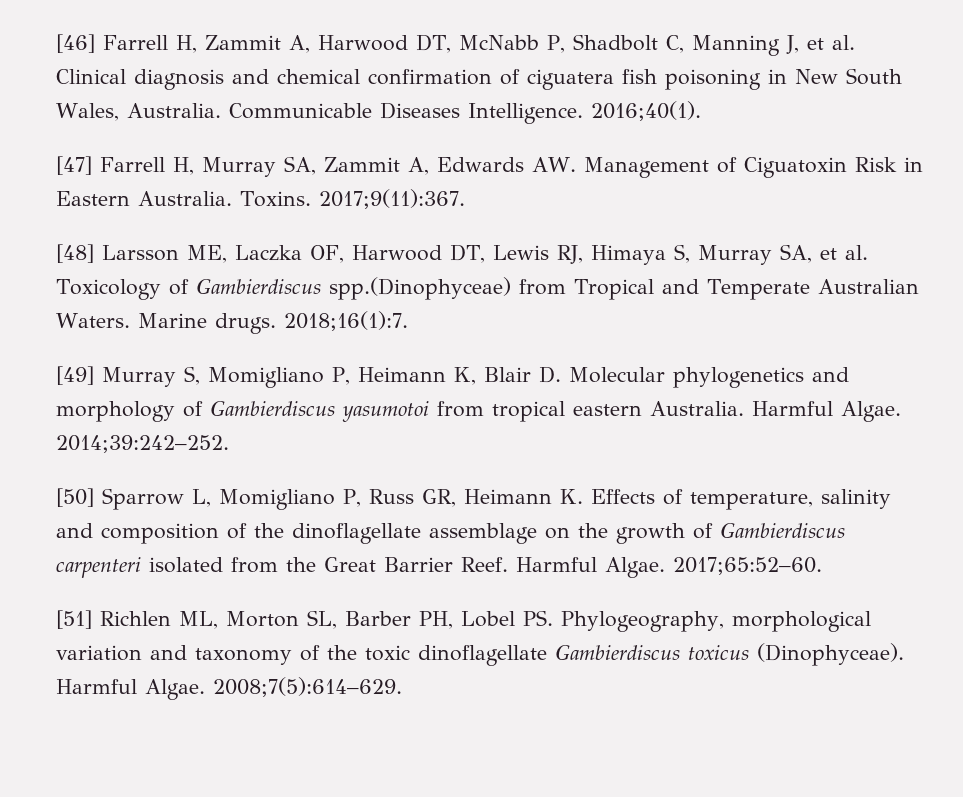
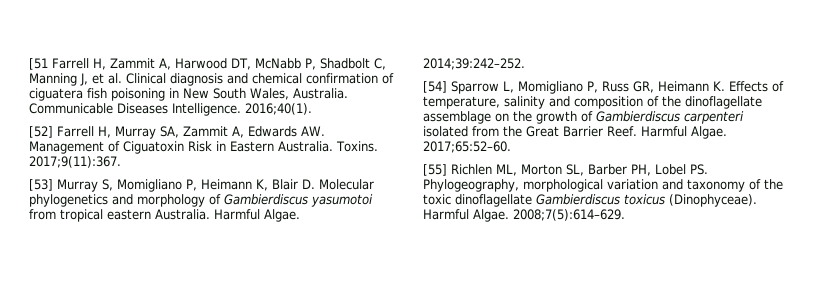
- [46] Farrell H, Zammit A, Harwood DT, McNabb P, Shadbolt C, Manning J, et al. Clinical diagnosis and chemical confirmation of ciguatera fish poisoning in New South Wales, Australia.
+ [51 Farrell H, Zammit A, Harwood DT, McNabb P, Shadbolt C, Manning J, et al. Clinical diagnosis and chemical confirmation of ciguatera fish poisoning in New South Wales, Australia.
- [47] Farrell H, Murray SA, Zammit A, Edwards AW. Management of Ciguatoxin Risk in Eastern Australia.
+ [52] Farrell H, Murray SA, Zammit A, Edwards AW. Management of Ciguatoxin Risk in Eastern Australia.
- [48] Larsson ME, Laczka OF, Harwood DT, Lewis RJ, Himaya S, Murray SA, et al. Toxicology of Gambierdiscus spp.(Dinophyceae) from Tropical and Temperate Australian Waters. Marine drugs. 2018;16(1):7.
- [49] Murray S, Momigliano P, Heimann K, Blair D. Molecular phylogenetics and morphology of Gambierdiscus yasumotoi from tropical eastern Australia.
+ [53] Murray S, Momigliano P, Heimann K, Blair D. Molecular phylogenetics and morphology of Gambierdiscus yasumotoi from tropical eastern Australia.
- [50] Sparrow L, Momigliano P, Russ GR, Heimann K. Effects of temperature, salinity and composition of the dinoflagellate assemblage on the growth of Gambierdiscus carpenteri isolated from the Great Barrier Reef.
+ [54] Sparrow L, Momigliano P, Russ GR, Heimann K. Effects of temperature, salinity and composition of the dinoflagellate assemblage on the growth of Gambierdiscus carpenteri isolated from the Great Barrier Reef.
- [51] Richlen ML, Morton SL, Barber PH, Lobel PS. Phylogeography, morphological variation and taxonomy of the toxic dinoflagellate Gambierdiscus toxicus (Dinophyceae).
+ [55] Richlen ML, Morton SL, Barber PH, Lobel PS. Phylogeography, morphological variation and taxonomy of the toxic dinoflagellate Gambierdiscus toxicus (Dinophyceae).

